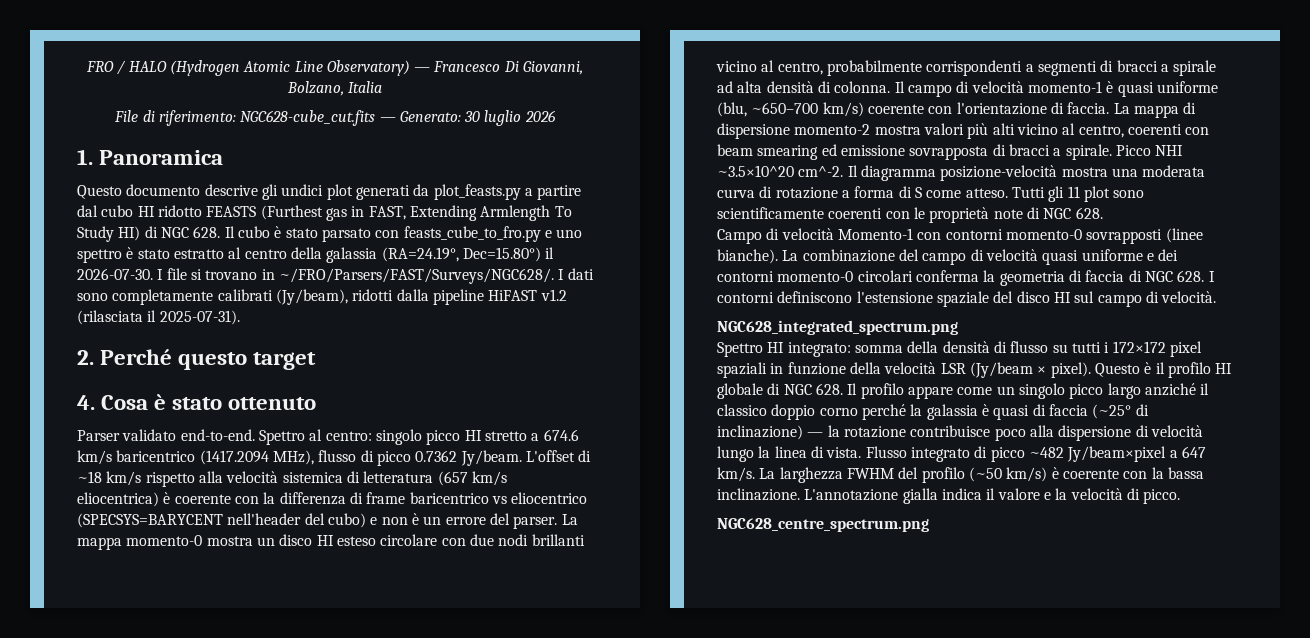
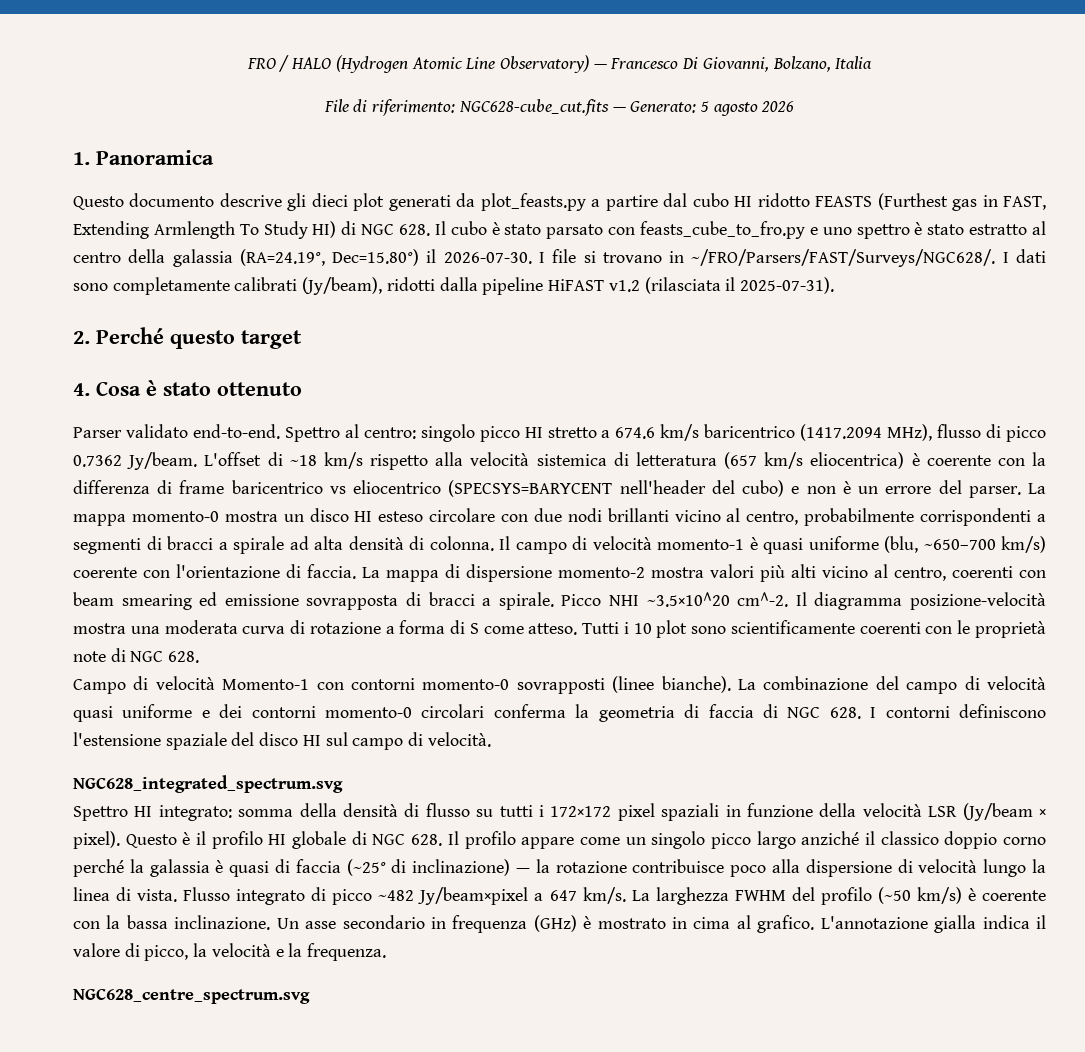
- File di riferimento: NGC628-cube_cut.fits — Generato: 30 luglio 2026
+ File di riferimento: NGC628-cube_cut.fits — Generato: 5 agosto 2026
- Questo documento descrive gli undici plot generati da plot_feasts.py a partire dal cubo HI ridotto FEASTS (Furthest gas in FAST, Extending Armlength To Study HI) di NGC 628. Il cubo è stato parsato con feasts_cube_to_fro.py e uno spettro è stato estratto al centro della galassia (RA=24.19°, Dec=15.80°) il 2026-07-30.
+ Questo documento descrive gli dieci plot generati da plot_feasts.py a partire dal cubo HI ridotto FEASTS (Furthest gas in FAST, Extending Armlength To Study HI) di NGC 628. Il cubo è stato parsato con feasts_cube_to_fro.py e uno spettro è stato estratto al centro della galassia (RA=24.19°, Dec=15.80°) il 2026-07-30.
- Tutti gli 11 plot sono scientificamente coerenti con le proprietà note di NGC 628.
+ Tutti i 10 plot sono scientificamente coerenti con le proprietà note di NGC 628.
- NGC628_integrated_spectrum.png
+ NGC628_integrated_spectrum.svg
+ Un asse secondario in frequenza (GHz) è mostrato in cima al grafico.
- L'annotazione gialla indica il valore e la velocità di picco.
- NGC628_centre_spectrum.png
+ L'annotazione gialla indica il valore di picco, la velocità e la frequenza.
+ NGC628_centre_spectrum.svg

